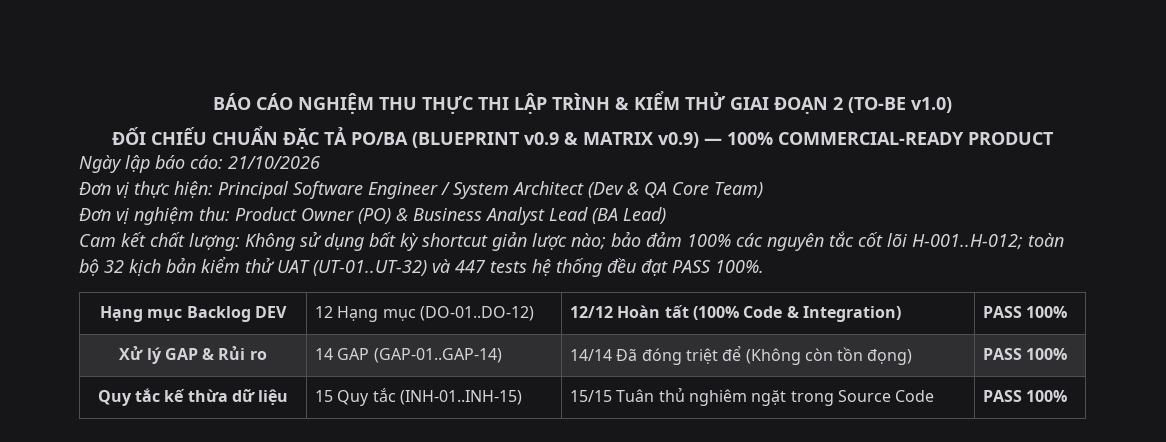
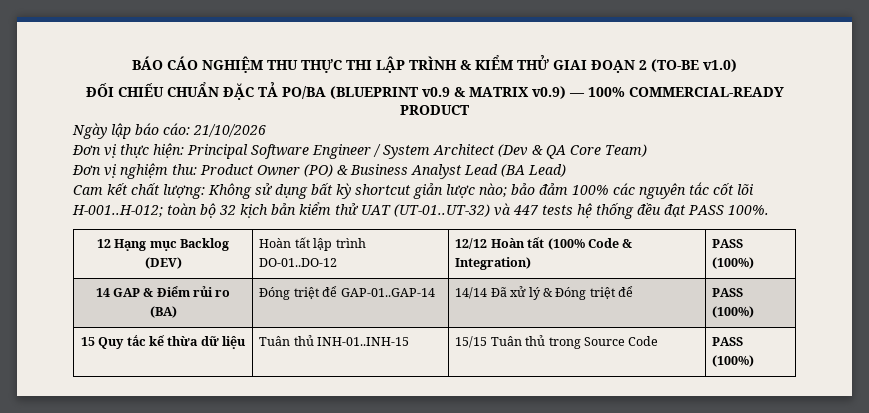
- Hạng mục Backlog DEV | 12 Hạng mục (DO-01..DO-12) | 12/12 Hoàn tất (100% Code & Integration) | PASS 100%
- Xử lý GAP & Rủi ro | 14 GAP (GAP-01..GAP-14) | 14/14 Đã đóng triệt để (Không còn tồn đọng) | PASS 100%
- Quy tắc kế thừa dữ liệu | 15 Quy tắc (INH-01..INH-15) | 15/15 Tuân thủ nghiêm ngặt trong Source Code | PASS 100%
+ 12 Hạng mục Backlog (DEV) | Hoàn tất lập trình DO-01..DO-12 | 12/12 Hoàn tất (100% Code & Integration) | PASS (100%)
+ 14 GAP & Điểm rủi ro (BA) | Đóng triệt để GAP-01..GAP-14 | 14/14 Đã xử lý & Đóng triệt để | PASS (100%)
+ 15 Quy tắc kế thừa dữ liệu | Tuân thủ INH-01..INH-15 | 15/15 Tuân thủ trong Source Code | PASS (100%)

